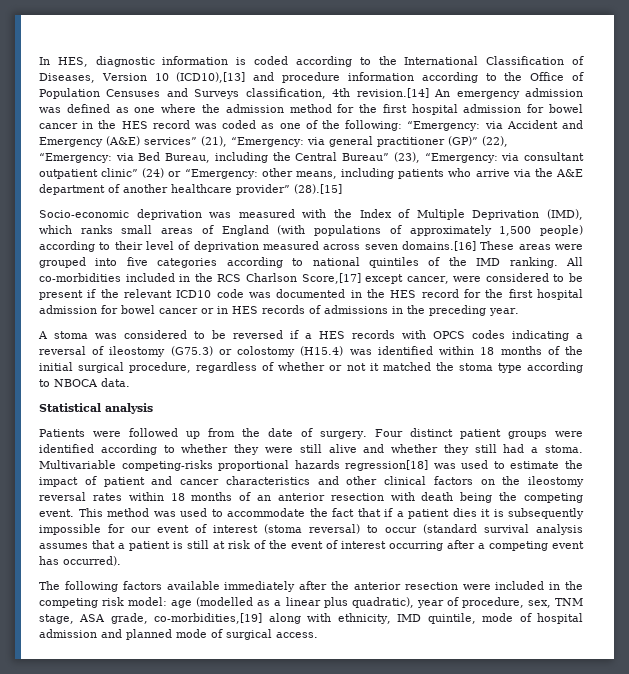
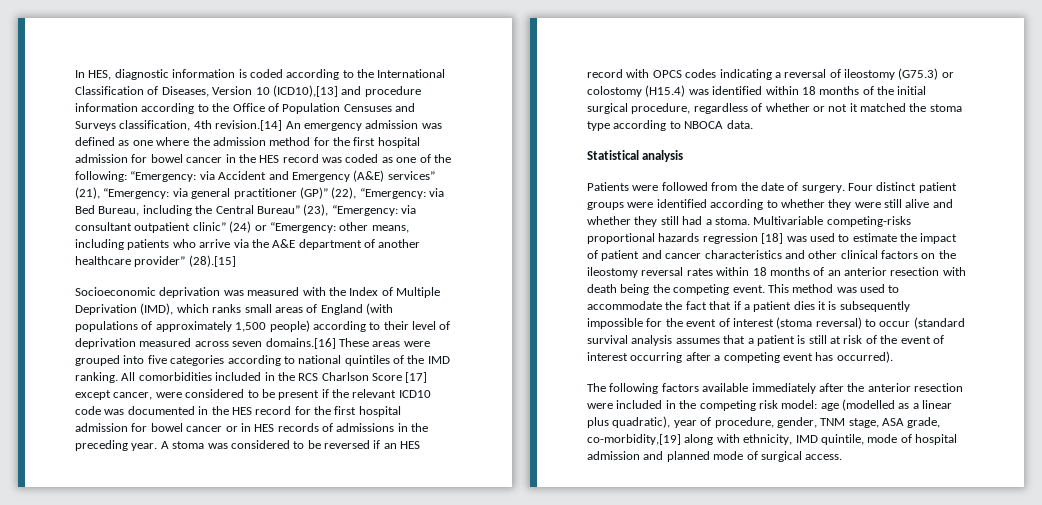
- Socio-economic deprivation was measured with the Index of Multiple Deprivation (IMD), which ranks small areas of England (with populations of approximately 1,500 people) according to their level of deprivation measured across seven domains.[16] These areas were grouped into five categories according to national quintiles of the IMD ranking.
+ Socioeconomic deprivation was measured with the Index of Multiple Deprivation (IMD), which ranks small areas of England (with populations of approximately 1,500 people) according to their level of deprivation measured across seven domains.[16] These areas were grouped into five categories according to national quintiles of the IMD ranking.
- All co-morbidities included in the RCS Charlson Score,[17] except cancer, were considered to be present if the relevant ICD10 code was documented in the HES record for the first hospital admission for bowel cancer or in HES records of admissions in the preceding year.
- A stoma was considered to be reversed if a HES records with OPCS codes indicating a reversal of ileostomy (G75.3) or colostomy (H15.4) was identified within 18 months of the initial surgical procedure, regardless of whether or not it matched the stoma type according to NBOCA data.
+ All comorbidities included in the RCS Charlson Score [17] except cancer, were considered to be present if the relevant ICD10 code was documented in the HES record for the first hospital admission for bowel cancer or in HES records of admissions in the preceding year. A stoma was considered to be reversed if an HES record with OPCS codes indicating a reversal of ileostomy (G75.3) or colostomy (H15.4) was identified within 18 months of the initial surgical procedure, regardless of whether or not it matched the stoma type according to NBOCA data.
- Patients were followed up from the date of surgery.
+ Patients were followed from the date of surgery.
- Multivariable competing-risks proportional hazards regression[18] was used to estimate the impact of patient and cancer characteristics and other clinical factors on the ileostomy reversal rates within 18 months of an anterior resection with death being the competing event.
+ Multivariable competing-risks proportional hazards regression [18] was used to estimate the impact of patient and cancer characteristics and other clinical factors on the ileostomy reversal rates within 18 months of an anterior resection with death being the competing event.
- This method was used to accommodate the fact that if a patient dies it is subsequently impossible for our event of interest (stoma reversal) to occur (standard survival analysis assumes that a patient is still at risk of the event of interest occurring after a competing event has occurred).
+ This method was used to accommodate the fact that if a patient dies it is subsequently impossible for the event of interest (stoma reversal) to occur (standard survival analysis assumes that a patient is still at risk of the event of interest occurring after a competing event has occurred).
- The following factors available immediately after the anterior resection were included in the competing risk model: age (modelled as a linear plus quadratic), year of procedure, sex, TNM stage, ASA grade, co-morbidities,[19] along with ethnicity, IMD quintile, mode of hospital admission and planned mode of surgical access.
+ The following factors available immediately after the anterior resection were included in the competing risk model: age (modelled as a linear plus quadratic), year of procedure, gender, TNM stage, ASA grade, co-morbidity,[19] along with ethnicity, IMD quintile, mode of hospital admission and planned mode of surgical access.

